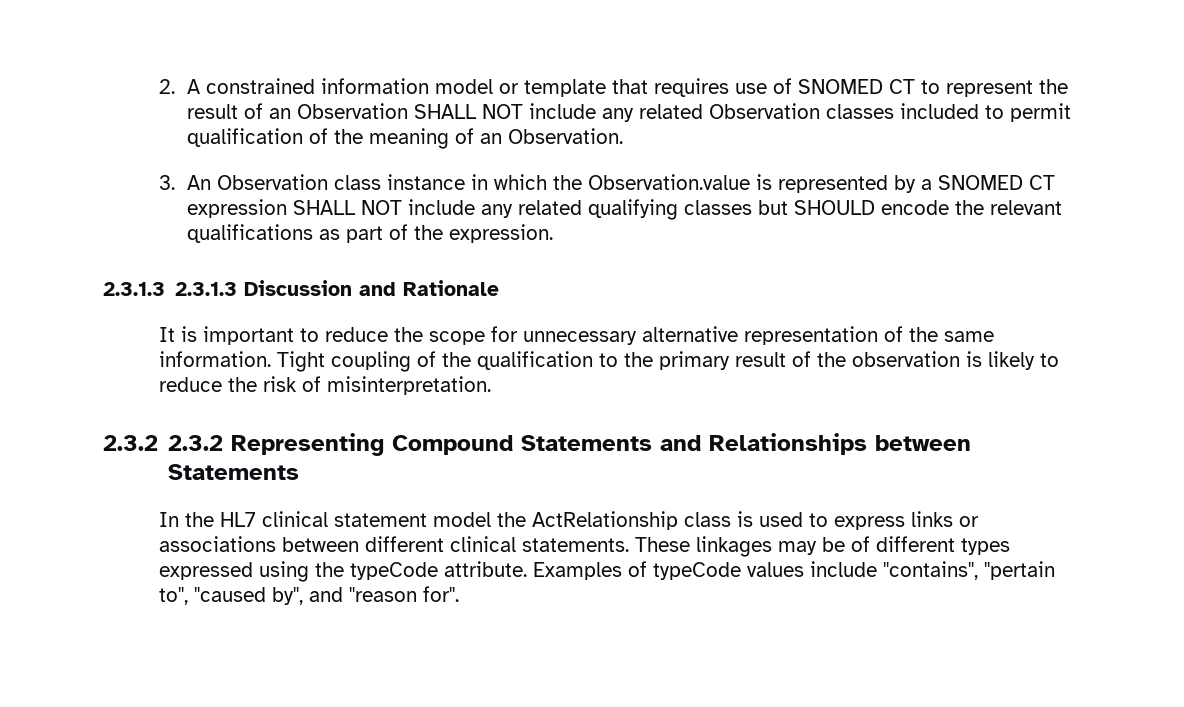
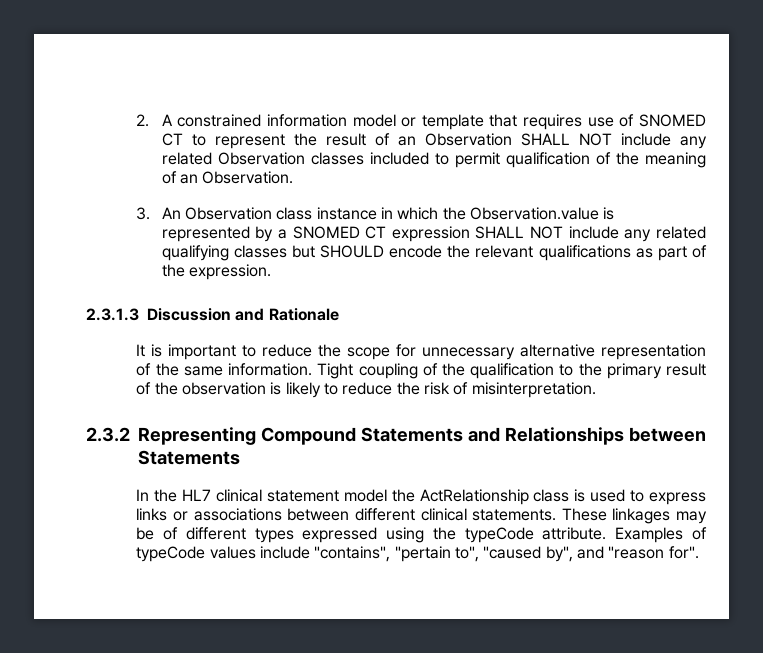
- 2.3.1.3 2.3.1.3 Discussion and Rationale
+ 2.3.1.3 Discussion and Rationale
- 2.3.2 2.3.2 Representing Compound Statements and Relationships between Statements
+ 2.3.2 Representing Compound Statements and Relationships between Statements

